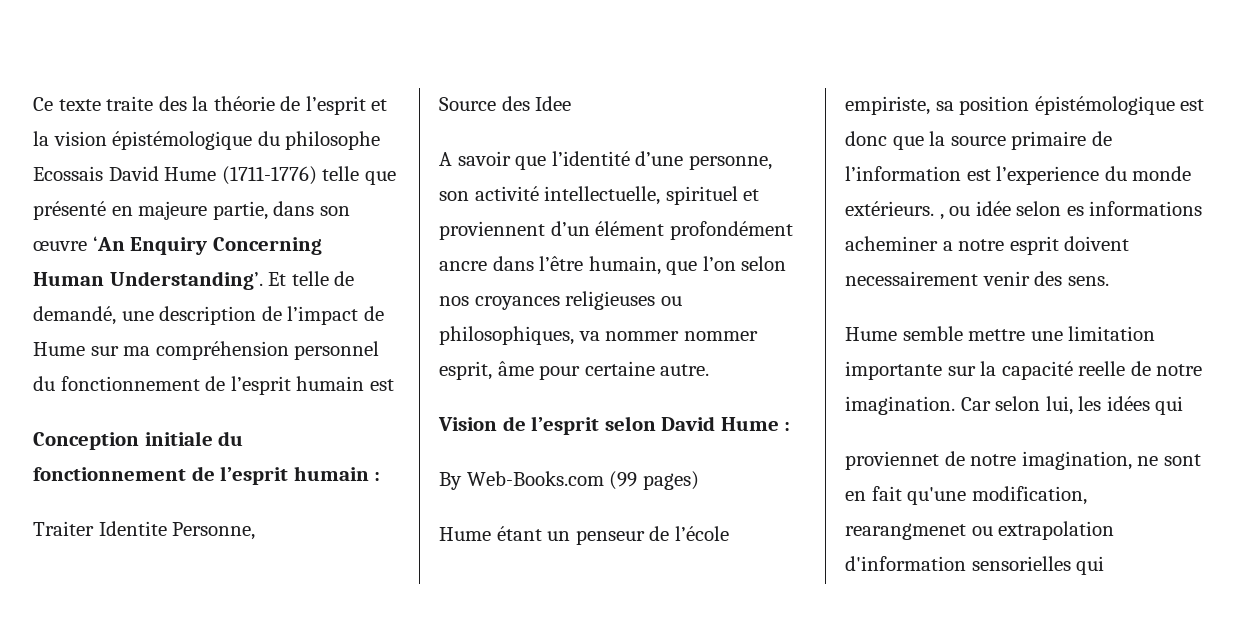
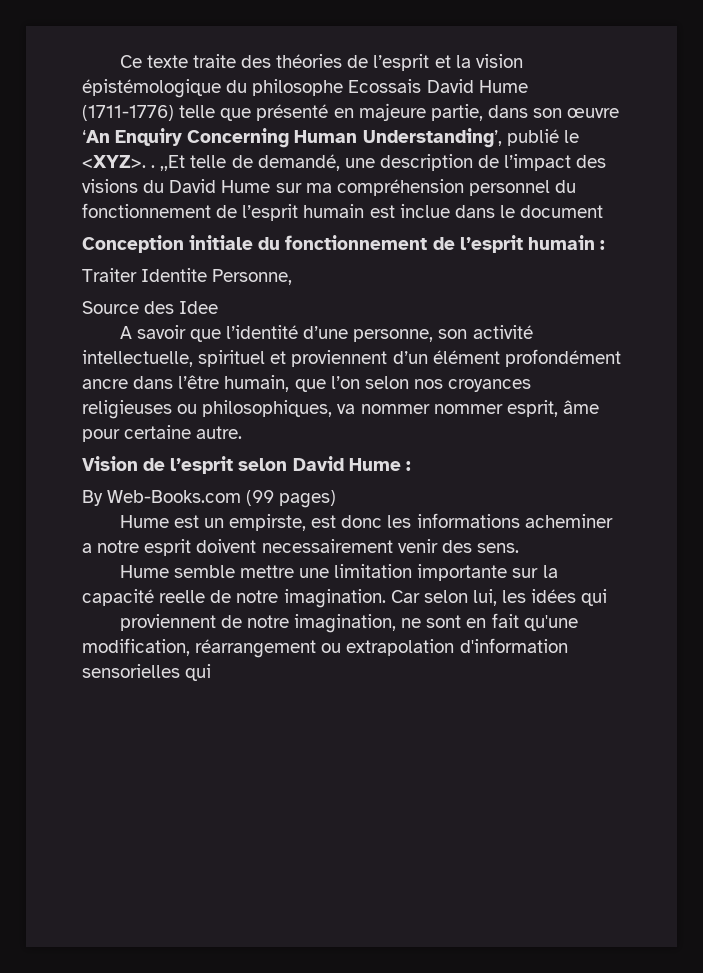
- Ce texte traite des la théorie de l’esprit et la vision épistémologique du philosophe Ecossais David Hume (1711-1776) telle que présenté en majeure partie, dans son œuvre ‘An Enquiry Concerning Human Understanding’. Et telle de demandé, une description de l’impact de Hume sur ma compréhension personnel du fonctionnement de l’esprit humain est
+ Ce texte traite des théories de l’esprit et la vision épistémologique du philosophe Ecossais David Hume (1711-1776) telle que présenté en majeure partie, dans son œuvre ‘An Enquiry Concerning Human Understanding’, publié le <XYZ>. . ,,Et telle de demandé, une description de l’impact des visions du David Hume sur ma compréhension personnel du fonctionnement de l’esprit humain est inclue dans le document
- Hume étant un penseur de l’école empiriste, sa position épistémologique est donc que la source primaire de l’information est l’experience du monde extérieurs. , ou idée selon es informations acheminer a notre esprit doivent necessairement venir des sens.
+ Hume est un empirste, est donc les informations acheminer a notre esprit doivent necessairement venir des sens.
- proviennet de notre imagination, ne sont en fait qu'une modification, rearangmenet ou extrapolation d'information sensorielles qui
+ proviennent de notre imagination, ne sont en fait qu'une modification, réarrangement ou extrapolation d'information sensorielles qui

